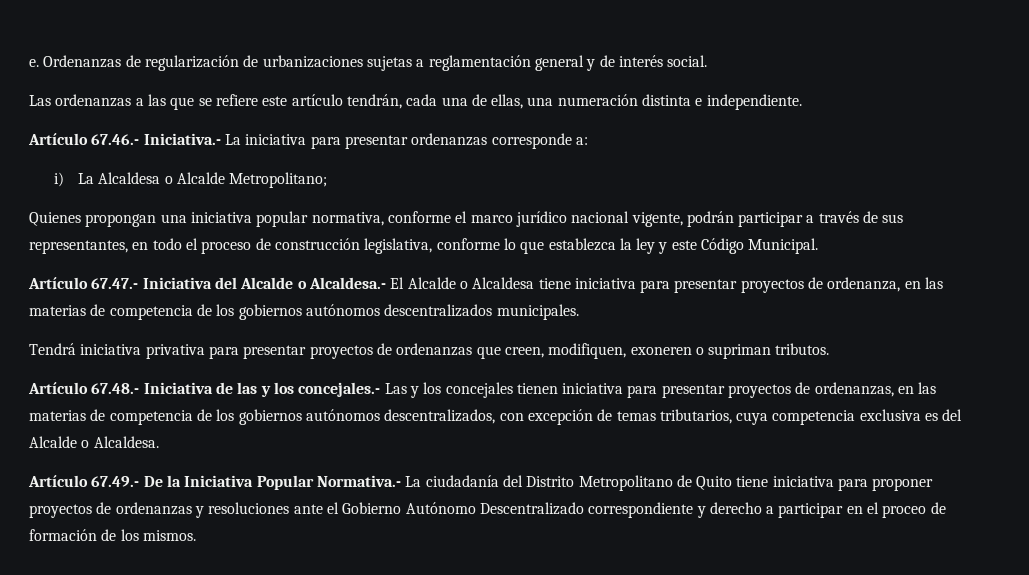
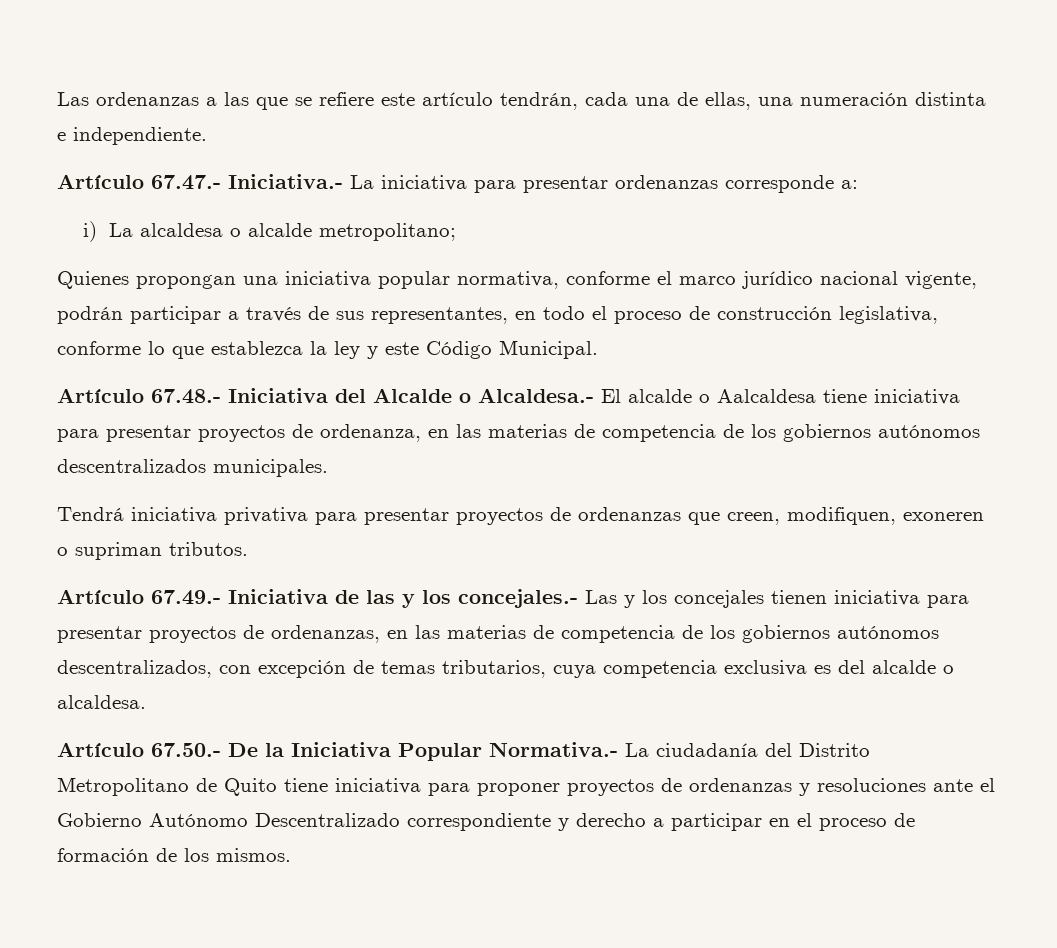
- e. Ordenanzas de regularización de urbanizaciones sujetas a reglamentación general y de interés social.
- Artículo 67.46.- Iniciativa.- La iniciativa para presentar ordenanzas corresponde a:
+ Artículo 67.47.- Iniciativa.- La iniciativa para presentar ordenanzas corresponde a:
- i) La Alcaldesa o Alcalde Metropolitano;
+ i) La alcaldesa o alcalde metropolitano;
- Artículo 67.47.- Iniciativa del Alcalde o Alcaldesa.- El Alcalde o Alcaldesa tiene iniciativa para presentar proyectos de ordenanza, en las materias de competencia de los gobiernos autónomos descentralizados municipales.
+ Artículo 67.48.- Iniciativa del Alcalde o Alcaldesa.- El alcalde o Aalcaldesa tiene iniciativa para presentar proyectos de ordenanza, en las materias de competencia de los gobiernos autónomos descentralizados municipales.
- Artículo 67.48.- Iniciativa de las y los concejales.- Las y los concejales tienen iniciativa para presentar proyectos de ordenanzas, en las materias de competencia de los gobiernos autónomos descentralizados, con excepción de temas tributarios, cuya competencia exclusiva es del Alcalde o Alcaldesa.
- Artículo 67.49.- De la Iniciativa Popular Normativa.- La ciudadanía del Distrito Metropolitano de Quito tiene iniciativa para proponer proyectos de ordenanzas y resoluciones ante el Gobierno Autónomo Descentralizado correspondiente y derecho a participar en el proceo de formación de los mismos.
+ Artículo 67.49.- Iniciativa de las y los concejales.- Las y los concejales tienen iniciativa para presentar proyectos de ordenanzas, en las materias de competencia de los gobiernos autónomos descentralizados, con excepción de temas tributarios, cuya competencia exclusiva es del alcalde o alcaldesa.
+ Artículo 67.50.- De la Iniciativa Popular Normativa.- La ciudadanía del Distrito Metropolitano de Quito tiene iniciativa para proponer proyectos de ordenanzas y resoluciones ante el Gobierno Autónomo Descentralizado correspondiente y derecho a participar en el proceso de formación de los mismos.

